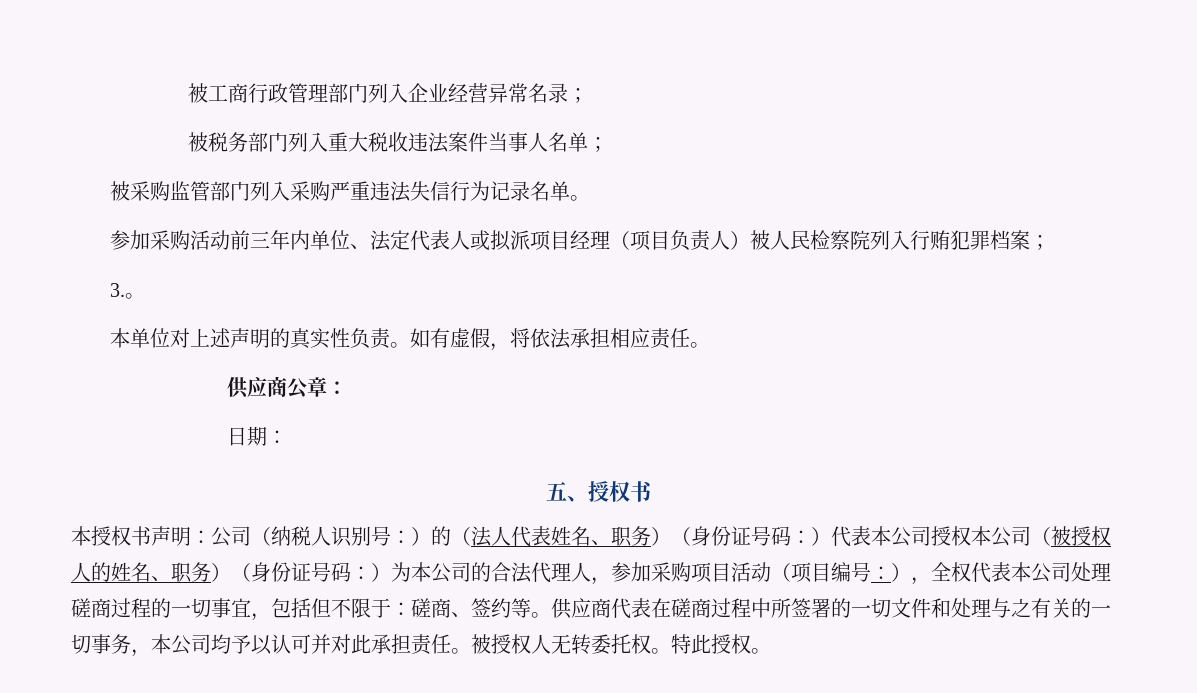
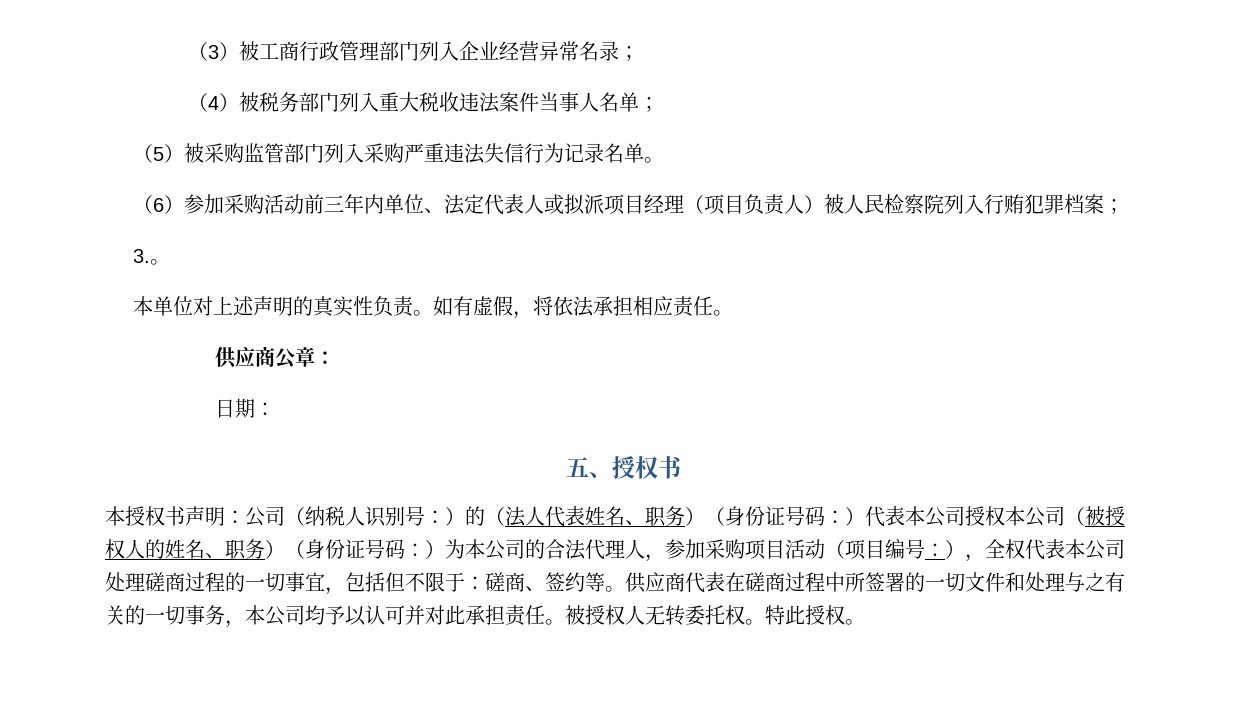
- 被工商行政管理部门列入企业经营异常名录；
+ （3）被工商行政管理部门列入企业经营异常名录；
- 被税务部门列入重大税收违法案件当事人名单；
+ （4）被税务部门列入重大税收违法案件当事人名单；
- 被采购监管部门列入采购严重违法失信行为记录名单。
+ （5）被采购监管部门列入采购严重违法失信行为记录名单。
- 参加采购活动前三年内单位、法定代表人或拟派项目经理（项目负责人）被人民检察院列入行贿犯罪档案；
+ （6）参加采购活动前三年内单位、法定代表人或拟派项目经理（项目负责人）被人民检察院列入行贿犯罪档案；

